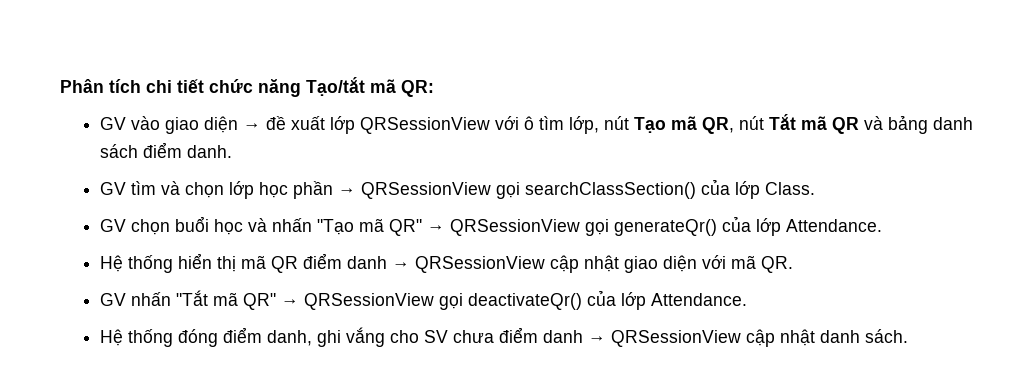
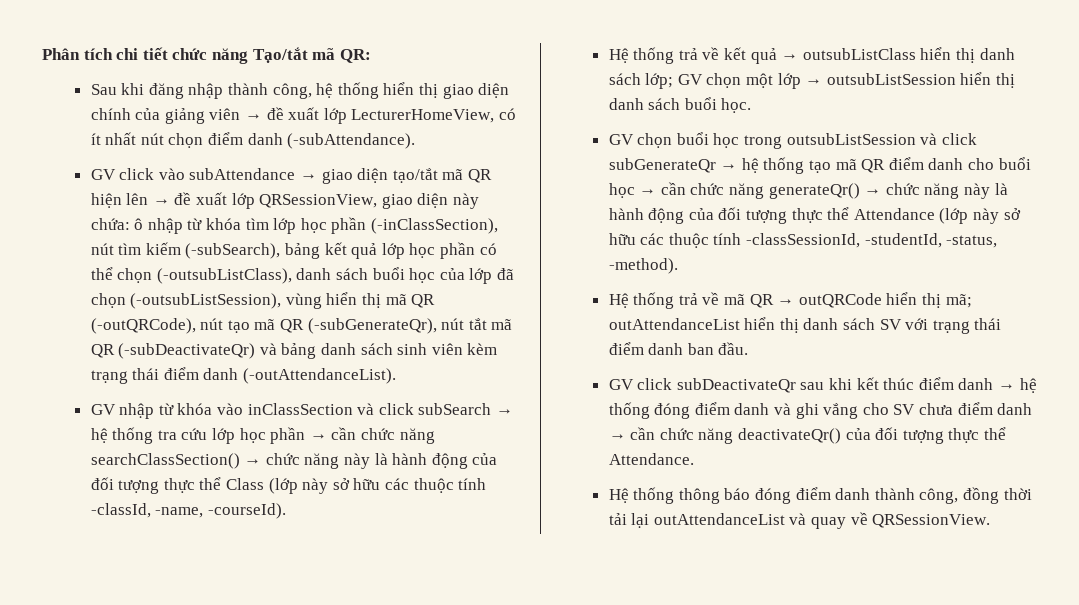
- GV vào giao diện → đề xuất lớp QRSessionView với ô tìm lớp, nút Tạo mã QR, nút Tắt mã QR và bảng danh sách điểm danh.
- GV tìm và chọn lớp học phần → QRSessionView gọi searchClassSection() của lớp Class.
- GV chọn buổi học và nhấn "Tạo mã QR" → QRSessionView gọi generateQr() của lớp Attendance.
- Hệ thống hiển thị mã QR điểm danh → QRSessionView cập nhật giao diện với mã QR.
- GV nhấn "Tắt mã QR" → QRSessionView gọi deactivateQr() của lớp Attendance.
- Hệ thống đóng điểm danh, ghi vắng cho SV chưa điểm danh → QRSessionView cập nhật danh sách.
+ Sau khi đăng nhập thành công, hệ thống hiển thị giao diện chính của giảng viên → đề xuất lớp LecturerHomeView, có ít nhất nút chọn điểm danh (-subAttendance).
+ GV click vào subAttendance → giao diện tạo/tắt mã QR hiện lên → đề xuất lớp QRSessionView, giao diện này chứa: ô nhập từ khóa tìm lớp học phần (-inClassSection), nút tìm kiếm (-subSearch), bảng kết quả lớp học phần có thể chọn (-outsubListClass), danh sách buổi học của lớp đã chọn (-outsubListSession), vùng hiển thị mã QR (-outQRCode), nút tạo mã QR (-subGenerateQr), nút tắt mã QR (-subDeactivateQr) và bảng danh sách sinh viên kèm trạng thái điểm danh (-outAttendanceList).
+ GV nhập từ khóa vào inClassSection và click subSearch → hệ thống tra cứu lớp học phần → cần chức năng searchClassSection() → chức năng này là hành động của đối tượng thực thể Class (lớp này sở hữu các thuộc tính -classId, -name, -courseId).
+ Hệ thống trả về kết quả → outsubListClass hiển thị danh sách lớp; GV chọn một lớp → outsubListSession hiển thị danh sách buổi học.
+ GV chọn buổi học trong outsubListSession và click subGenerateQr → hệ thống tạo mã QR điểm danh cho buổi học → cần chức năng generateQr() → chức năng này là hành động của đối tượng thực thể Attendance (lớp này sở hữu các thuộc tính -classSessionId, -studentId, -status, -method).
+ Hệ thống trả về mã QR → outQRCode hiển thị mã; outAttendanceList hiển thị danh sách SV với trạng thái điểm danh ban đầu.
+ GV click subDeactivateQr sau khi kết thúc điểm danh → hệ thống đóng điểm danh và ghi vắng cho SV chưa điểm danh → cần chức năng deactivateQr() của đối tượng thực thể Attendance.
+ Hệ thống thông báo đóng điểm danh thành công, đồng thời tải lại outAttendanceList và quay về QRSessionView.

